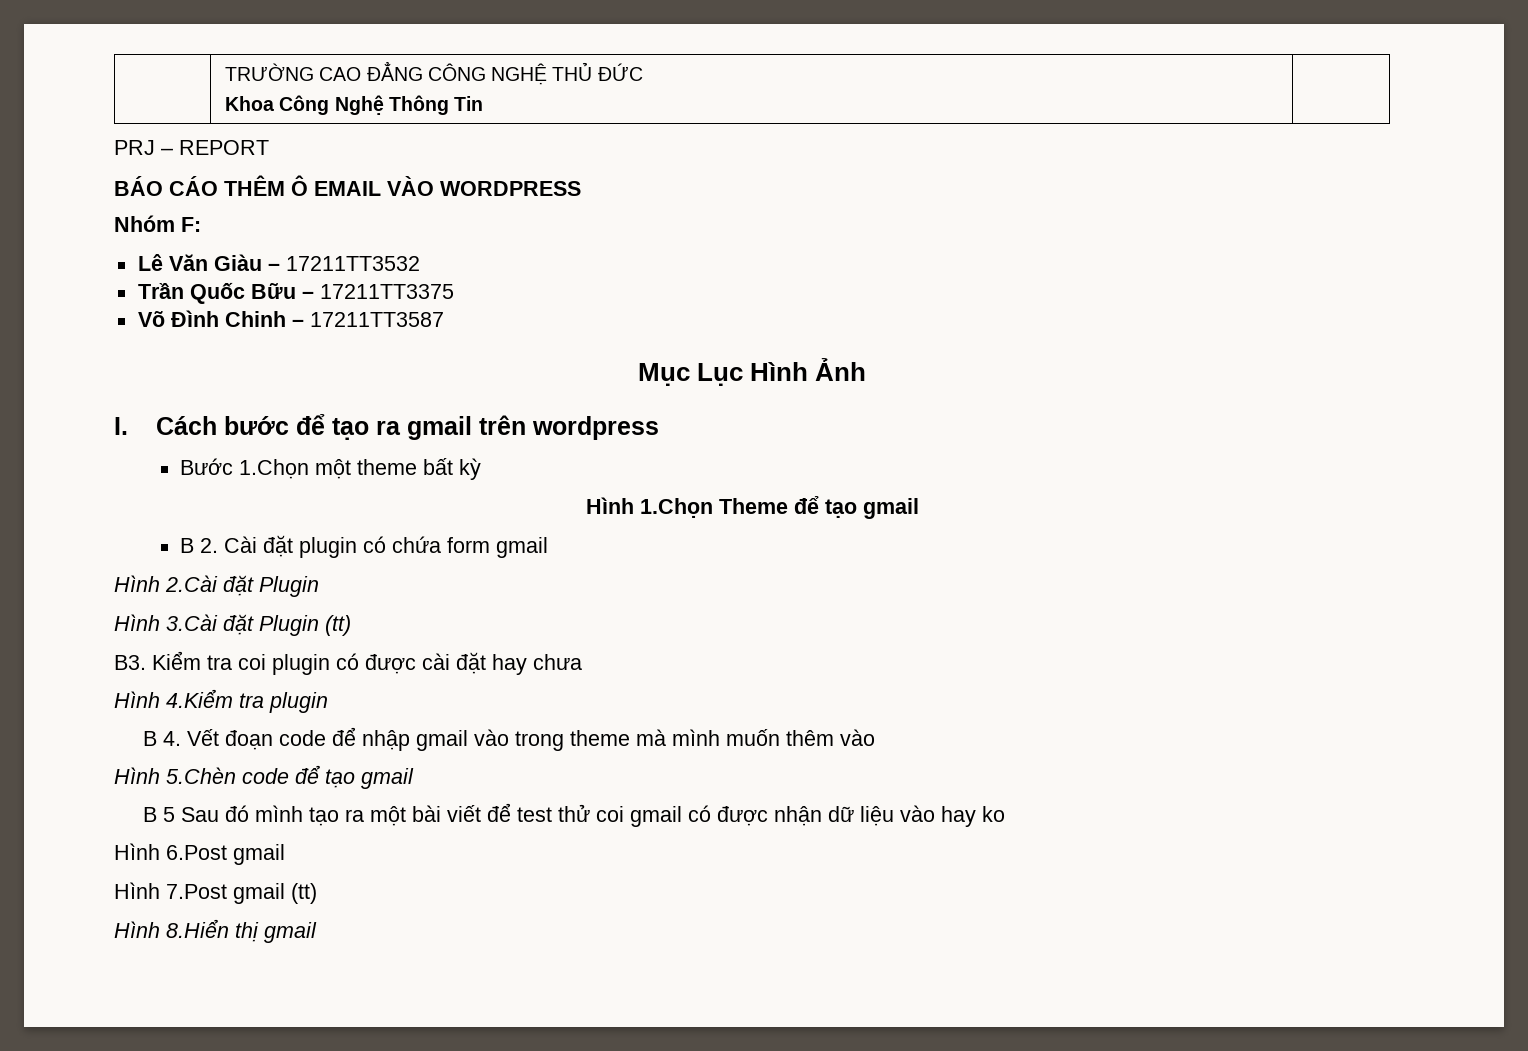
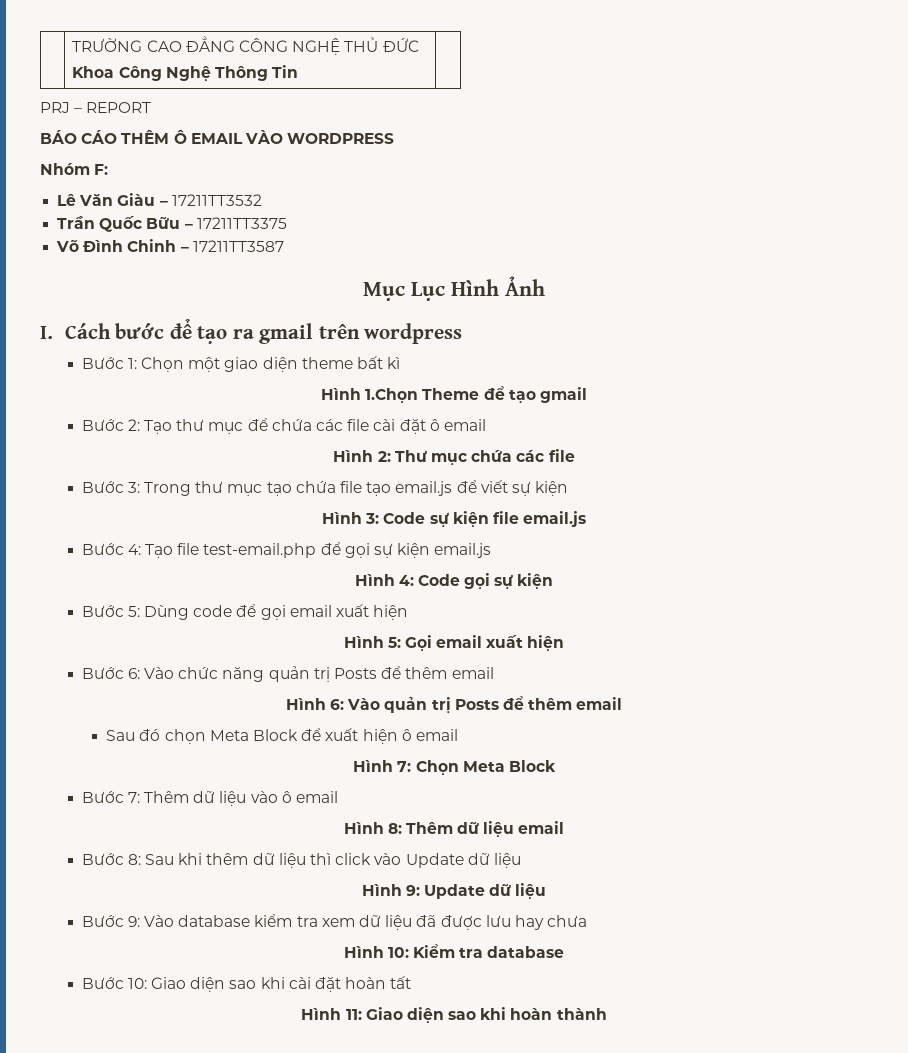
- Bước 1.Chọn một theme bất kỳ
+ Bước 1: Chọn một giao diện theme bất kì
- B 2. Cài đặt plugin có chứa form gmail
- Hình 2.Cài đặt Plugin
- Hình 3.Cài đặt Plugin (tt)
- B3. Kiểm tra coi plugin có được cài đặt hay chưa
- Hình 4.Kiểm tra plugin
- B 4. Vết đoạn code để nhập gmail vào trong theme mà mình muốn thêm vào
- Hình 5.Chèn code để tạo gmail
- B 5 Sau đó mình tạo ra một bài viết để test thử coi gmail có được nhận dữ liệu vào hay ko
- Hình 6.Post gmail
- Hình 7.Post gmail (tt)
- Hình 8.Hiển thị gmail
+ Bước 2: Tạo thư mục để chứa các file cài đặt ô email
+ Hình 2: Thư mục chứa các file
+ Bước 3: Trong thư mục tạo chứa file tạo email.js để viết sự kiện
+ Hình 3: Code sự kiện file email.js
+ Bước 4: Tạo file test-email.php để gọi sự kiện email.js
+ Hình 4: Code gọi sự kiện
+ Bước 5: Dùng code để gọi email xuất hiện
+ Hình 5: Gọi email xuất hiện
+ Bước 6: Vào chức năng quản trị Posts để thêm email
+ Hình 6: Vào quản trị Posts để thêm email
+ Sau đó chọn Meta Block để xuất hiện ô email
+ Hình 7: Chọn Meta Block
+ Bước 7: Thêm dữ liệu vào ô email
+ Hình 8: Thêm dữ liệu email
+ Bước 8: Sau khi thêm dữ liệu thì click vào Update dữ liệu
+ Hình 9: Update dữ liệu
+ Bước 9: Vào database kiểm tra xem dữ liệu đã được lưu hay chưa
+ Hình 10: Kiểm tra database
+ Bước 10: Giao diện sao khi cài đặt hoàn tất
+ Hình 11: Giao diện sao khi hoàn thành

